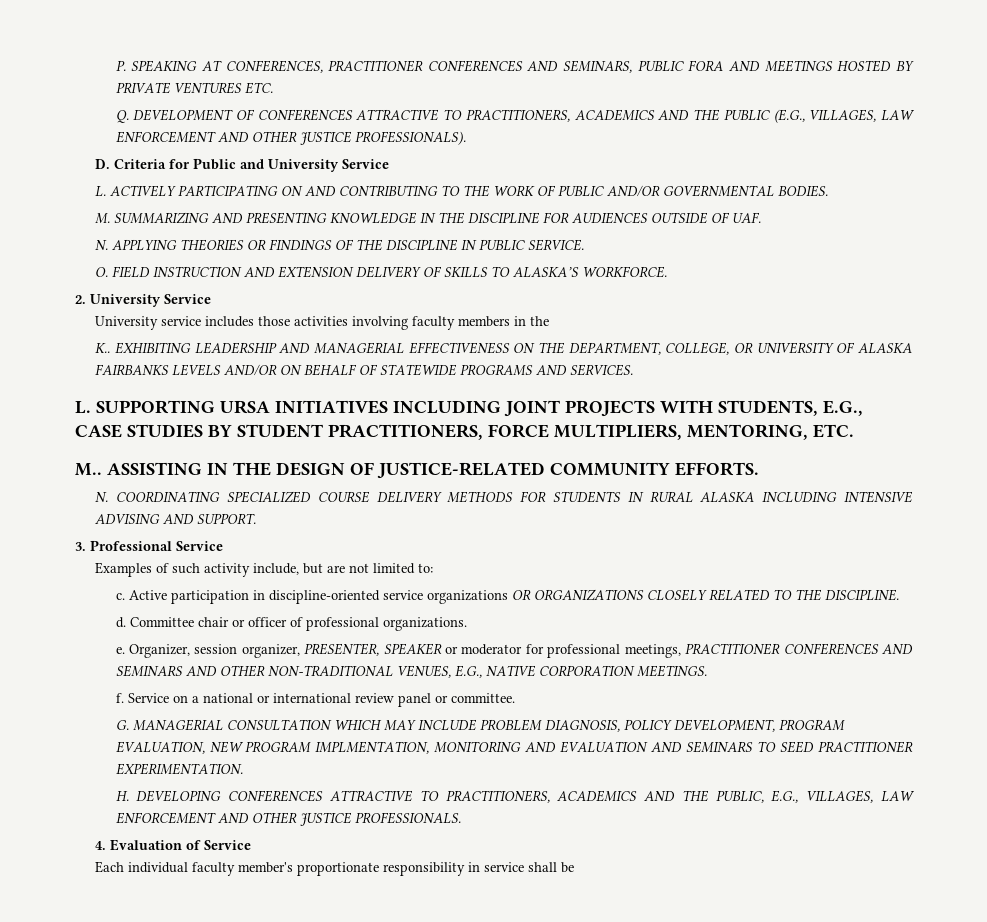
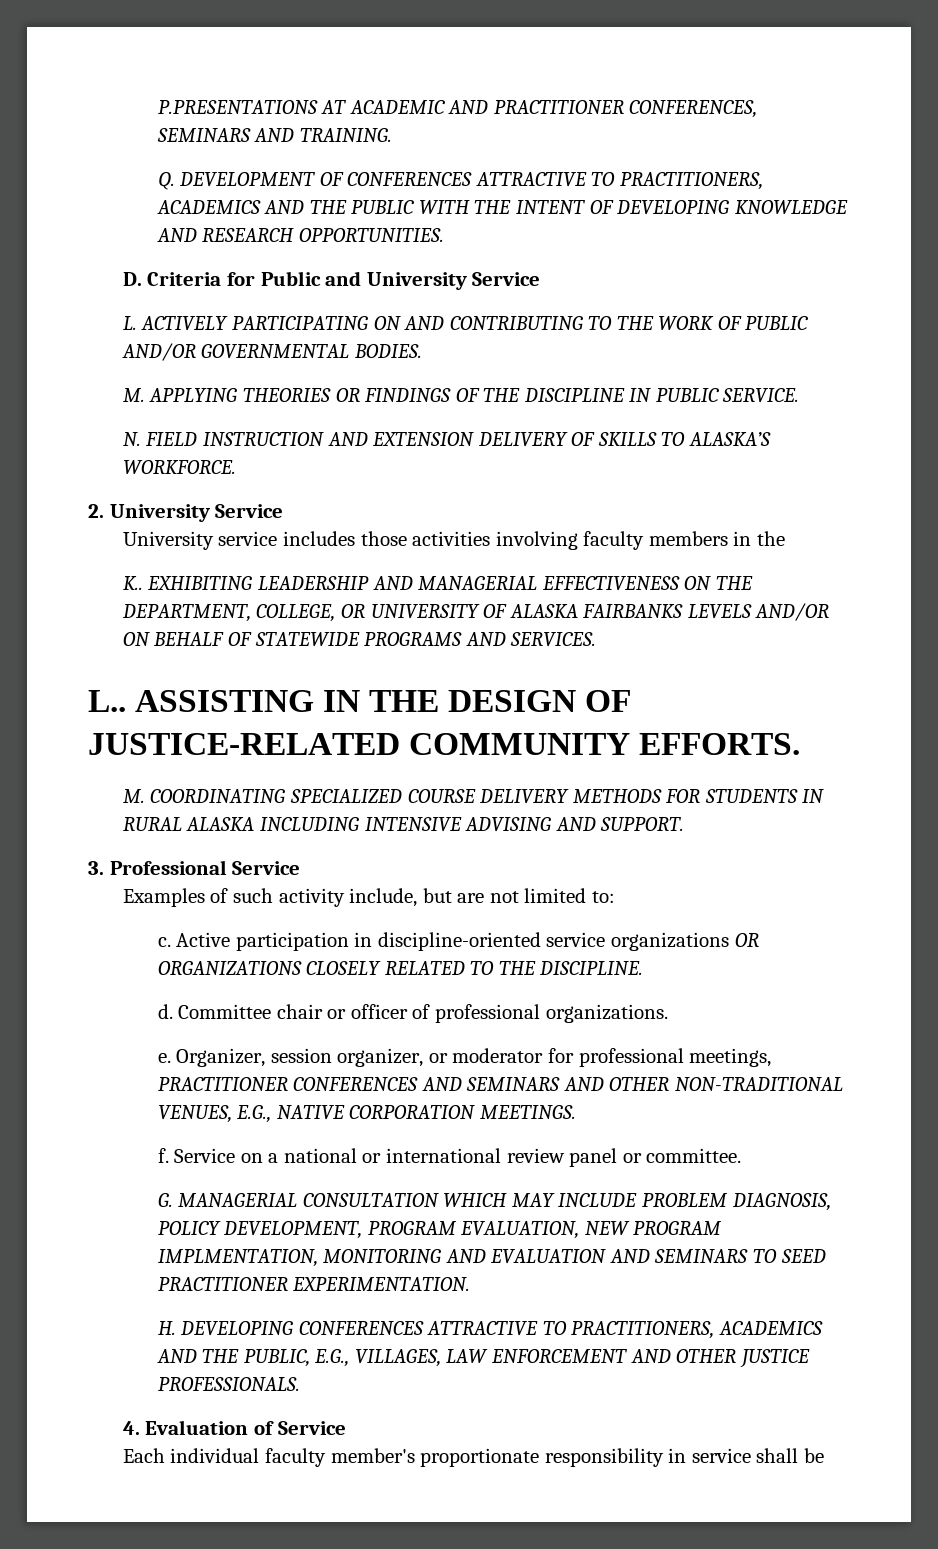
- P. SPEAKING AT CONFERENCES, PRACTITIONER CONFERENCES AND SEMINARS, PUBLIC FORA AND MEETINGS HOSTED BY PRIVATE VENTURES ETC.
+ P.PRESENTATIONS AT ACADEMIC AND PRACTITIONER CONFERENCES, SEMINARS AND TRAINING.
- Q. DEVELOPMENT OF CONFERENCES ATTRACTIVE TO PRACTITIONERS, ACADEMICS AND THE PUBLIC (E.G., VILLAGES, LAW ENFORCEMENT AND OTHER JUSTICE PROFESSIONALS).
+ Q. DEVELOPMENT OF CONFERENCES ATTRACTIVE TO PRACTITIONERS, ACADEMICS AND THE PUBLIC WITH THE INTENT OF DEVELOPING KNOWLEDGE AND RESEARCH OPPORTUNITIES.
- M. SUMMARIZING AND PRESENTING KNOWLEDGE IN THE DISCIPLINE FOR AUDIENCES OUTSIDE OF UAF.
- N. APPLYING THEORIES OR FINDINGS OF THE DISCIPLINE IN PUBLIC SERVICE.
+ M. APPLYING THEORIES OR FINDINGS OF THE DISCIPLINE IN PUBLIC SERVICE.
- O. FIELD INSTRUCTION AND EXTENSION DELIVERY OF SKILLS TO ALASKA’S WORKFORCE.
+ N. FIELD INSTRUCTION AND EXTENSION DELIVERY OF SKILLS TO ALASKA’S WORKFORCE.
- L. SUPPORTING URSA INITIATIVES INCLUDING JOINT PROJECTS WITH STUDENTS, E.G., CASE STUDIES BY STUDENT PRACTITIONERS, FORCE MULTIPLIERS, MENTORING, ETC.
- M..
+ L..
- N. COORDINATING SPECIALIZED COURSE DELIVERY METHODS FOR STUDENTS IN RURAL ALASKA INCLUDING INTENSIVE ADVISING AND SUPPORT.
+ M. COORDINATING SPECIALIZED COURSE DELIVERY METHODS FOR STUDENTS IN RURAL ALASKA INCLUDING INTENSIVE ADVISING AND SUPPORT.
- Organizer, session organizer, PRESENTER, SPEAKER or moderator for professional meetings, PRACTITIONER CONFERENCES AND SEMINARS AND OTHER NON-TRADITIONAL VENUES, E.G., NATIVE CORPORATION MEETINGS.
+ Organizer, session organizer, or moderator for professional meetings, PRACTITIONER CONFERENCES AND SEMINARS AND OTHER NON-TRADITIONAL VENUES, E.G., NATIVE CORPORATION MEETINGS.

